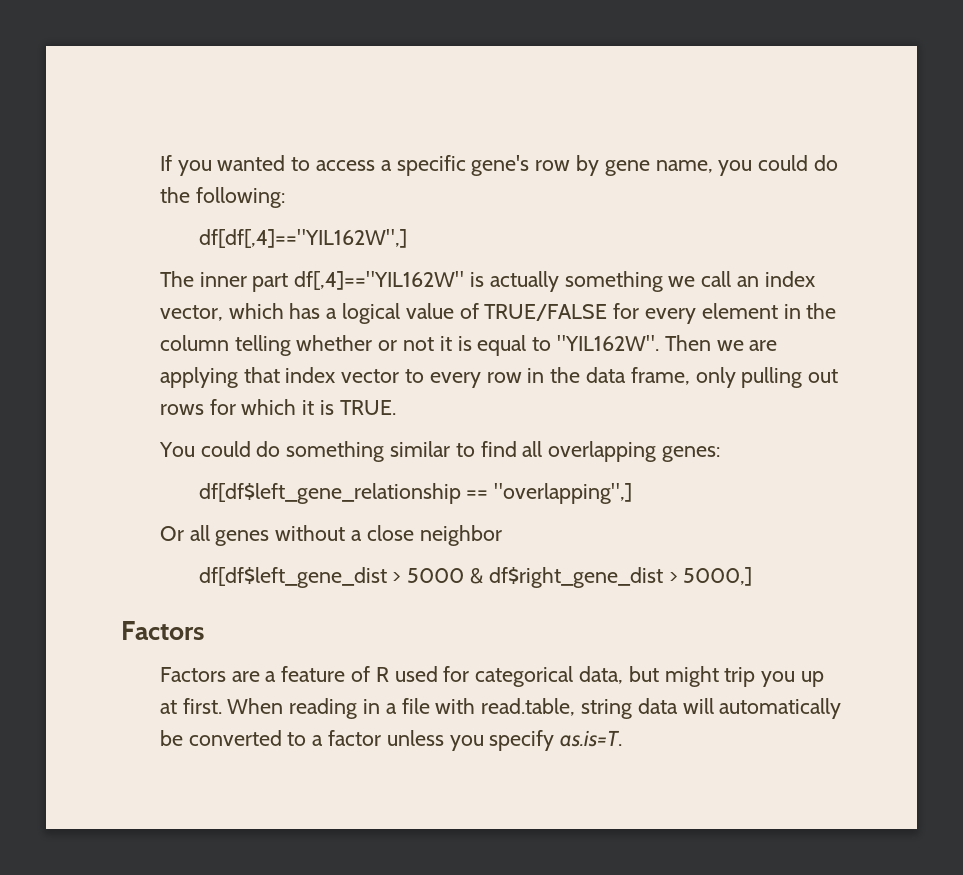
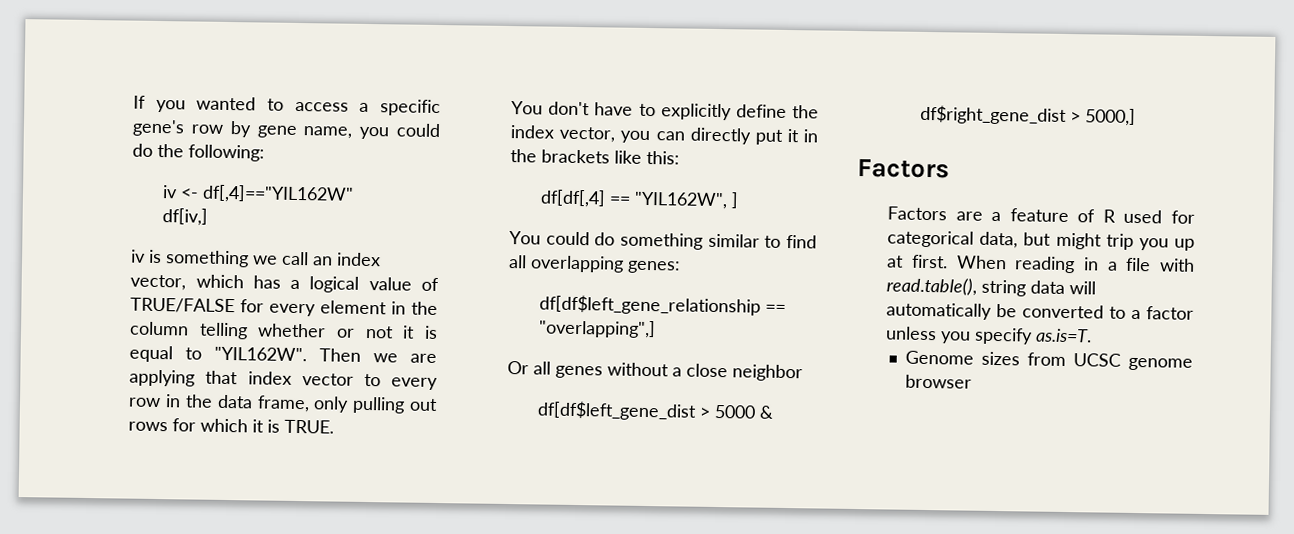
- df[df[,4]=="YIL162W",]
- The inner part df[,4]=="YIL162W" is actually something we call an index vector, which has a logical value of TRUE/FALSE for every element in the column telling whether or not it is equal to "YIL162W".
+ iv <- df[,4]=="YIL162W"
+ df[iv,]
+ iv is something we call an index vector, which has a logical value of TRUE/FALSE for every element in the column telling whether or not it is equal to "YIL162W".
+ You don't have to explicitly define the index vector, you can directly put it in the brackets like this:
+ df[df[,4] == "YIL162W", ]
- When reading in a file with read.table, string data will automatically be converted to a factor unless you specify as.is=T.
+ When reading in a file with read.table(), string data will automatically be converted to a factor unless you specify as.is=T.
+ Genome sizes from UCSC genome browser

